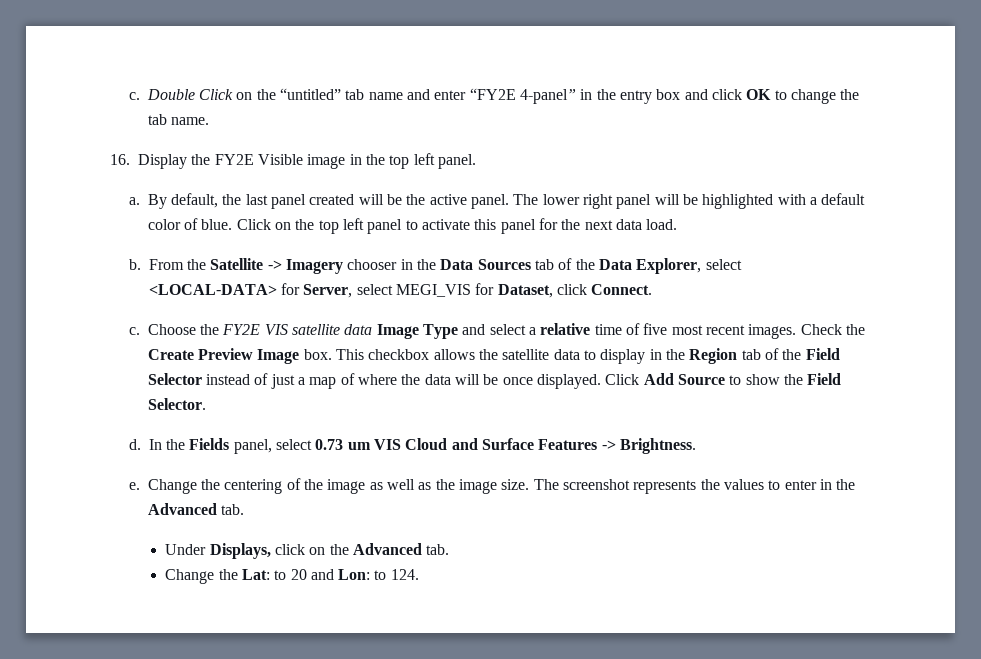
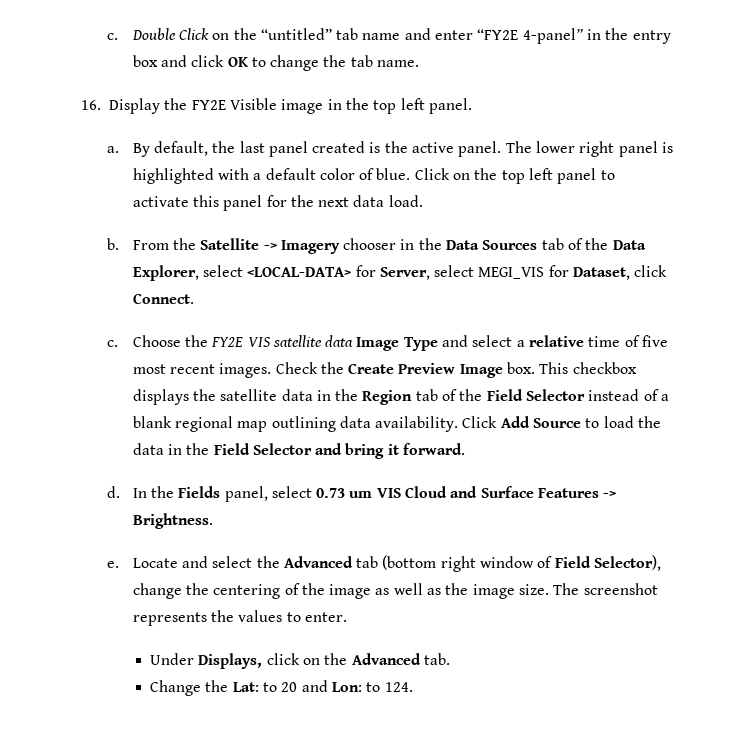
- By default, the last panel created will be the active panel.
+ By default, the last panel created is the active panel.
- The lower right panel will be highlighted with a default color of blue.
+ The lower right panel is highlighted with a default color of blue.
- This checkbox allows the satellite data to display in the Region tab of the Field Selector instead of just a map of where the data will be once displayed. Click Add Source to show the Field Selector.
+ This checkbox displays the satellite data in the Region tab of the Field Selector instead of a blank regional map outlining data availability. Click Add Source to load the data in the Field Selector and bring it forward.
- Change the centering of the image as well as the image size.
+ Locate and select the Advanced tab (bottom right window of Field Selector), change the centering of the image as well as the image size.
- The screenshot represents the values to enter in the Advanced tab.
+ The screenshot represents the values to enter.

